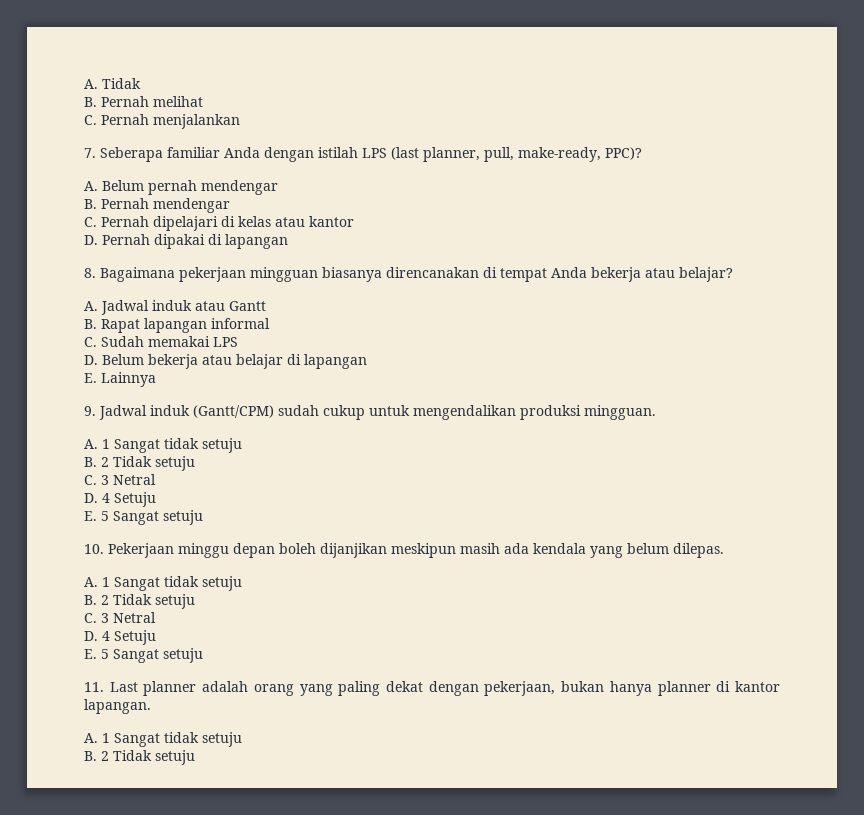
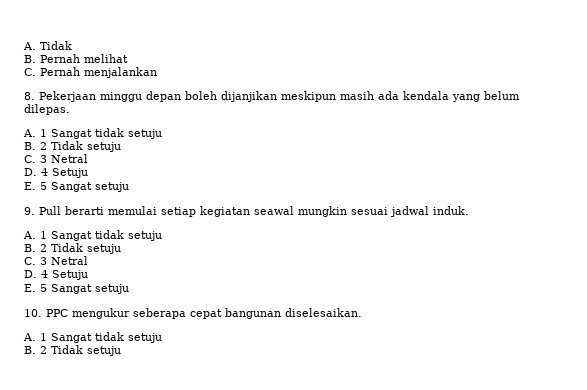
- 7. Seberapa familiar Anda dengan istilah LPS (last planner, pull, make-ready, PPC)?
- A. Belum pernah mendengar
- B. Pernah mendengar
- C. Pernah dipelajari di kelas atau kantor
- D. Pernah dipakai di lapangan
- 8. Bagaimana pekerjaan mingguan biasanya direncanakan di tempat Anda bekerja atau belajar?
- A. Jadwal induk atau Gantt
- B. Rapat lapangan informal
- C. Sudah memakai LPS
- D. Belum bekerja atau belajar di lapangan
- E. Lainnya
- 9. Jadwal induk (Gantt/CPM) sudah cukup untuk mengendalikan produksi mingguan.
- A. 1 Sangat tidak setuju
- B. 2 Tidak setuju
- C. 3 Netral
- D. 4 Setuju
- E. 5 Sangat setuju
- 10. Pekerjaan minggu depan boleh dijanjikan meskipun masih ada kendala yang belum dilepas.
+ 8. Pekerjaan minggu depan boleh dijanjikan meskipun masih ada kendala yang belum dilepas.
- 11. Last planner adalah orang yang paling dekat dengan pekerjaan, bukan hanya planner di kantor lapangan.
+ 9. Pull berarti memulai setiap kegiatan seawal mungkin sesuai jadwal induk.
+ A. 1 Sangat tidak setuju
+ B. 2 Tidak setuju
+ C. 3 Netral
+ D. 4 Setuju
+ E. 5 Sangat setuju
+ 10. PPC mengukur seberapa cepat bangunan diselesaikan.

